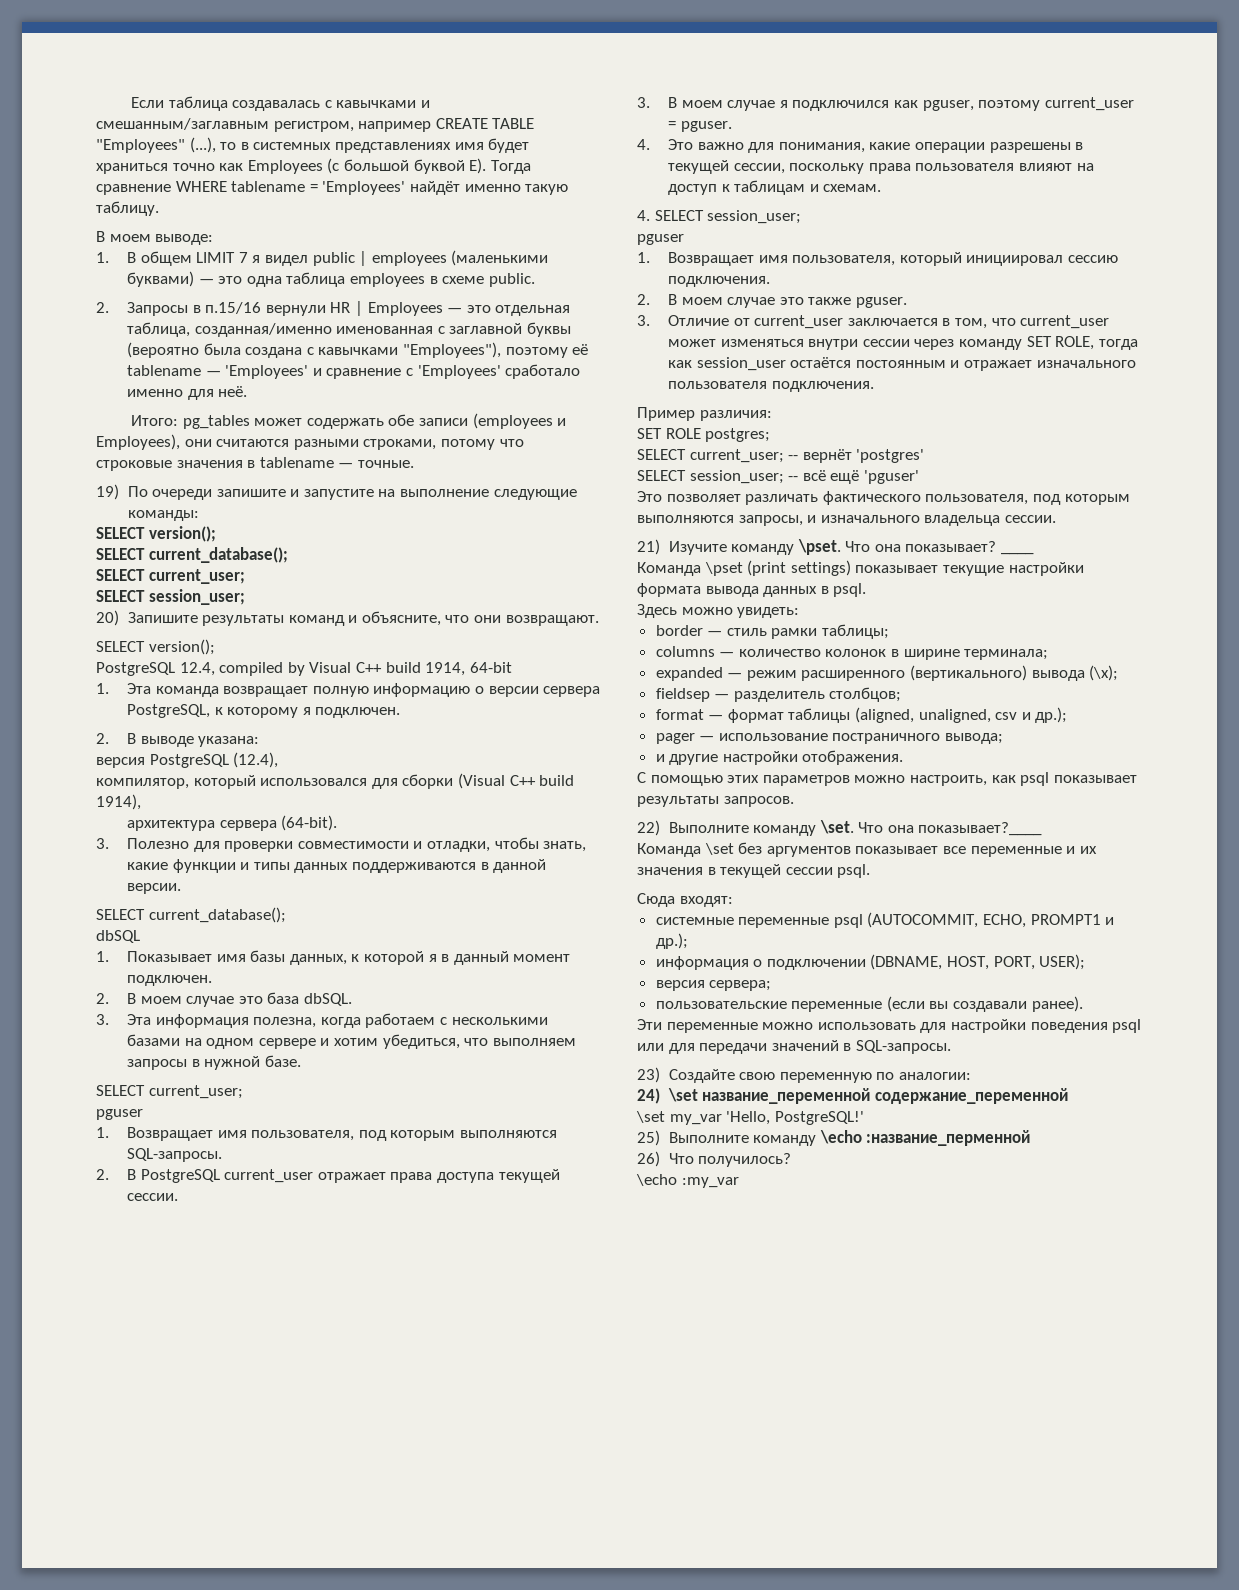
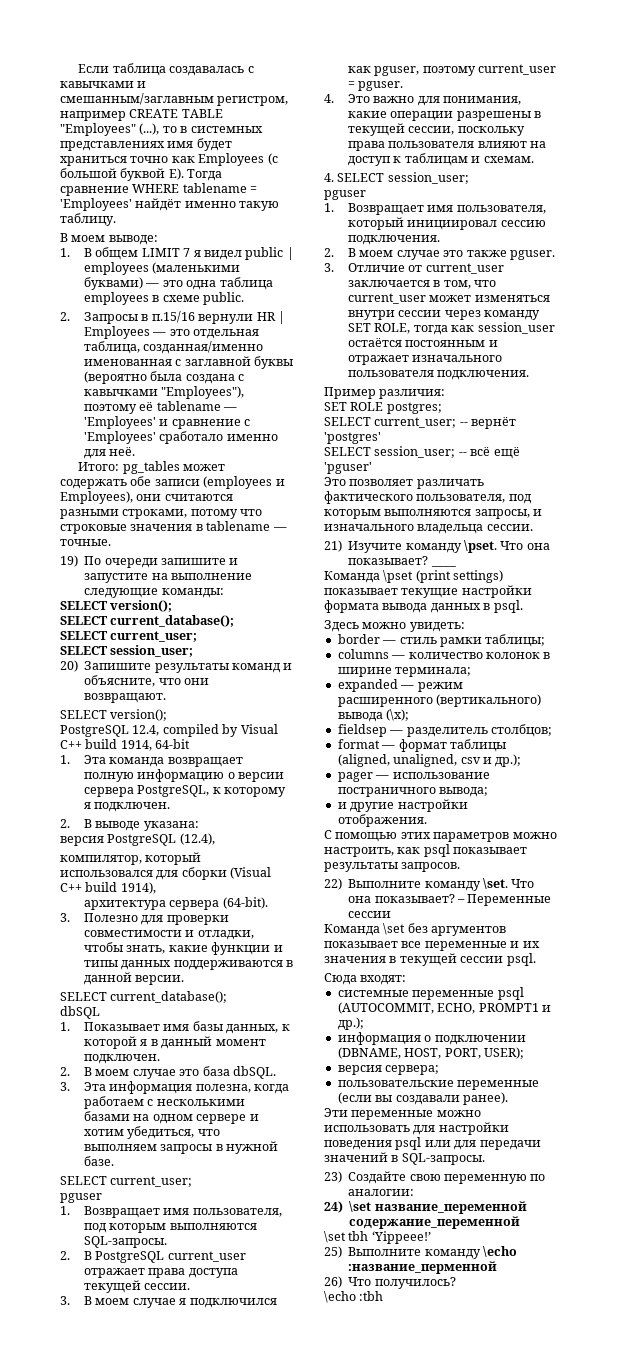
- Что она показывает?____
+ Что она показывает? – Переменные сессии
- \set my_var 'Hello, PostgreSQL!'
+ \set tbh ‘Yippeee!’
- \echo :my_var
+ \echo :tbh

